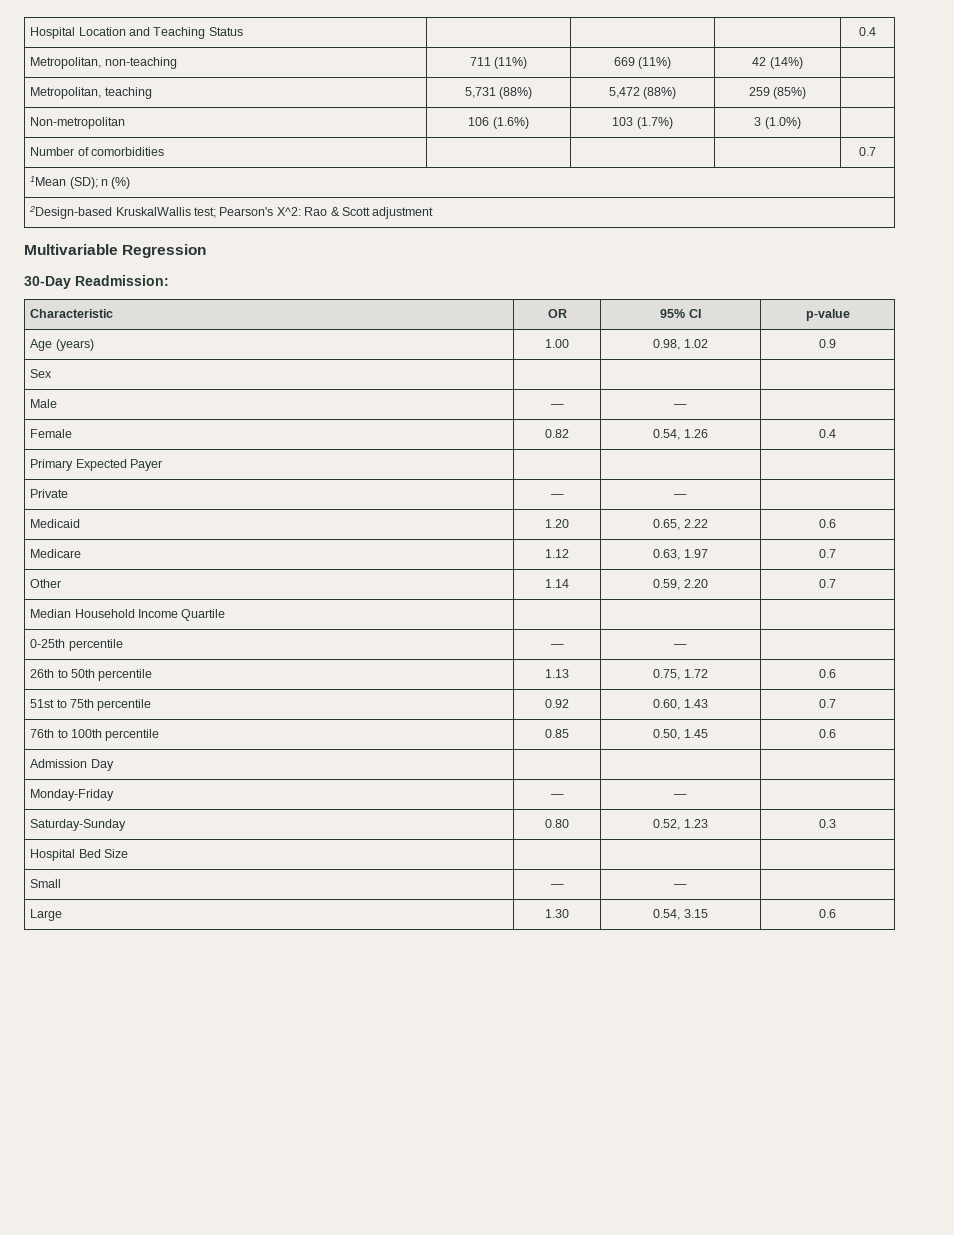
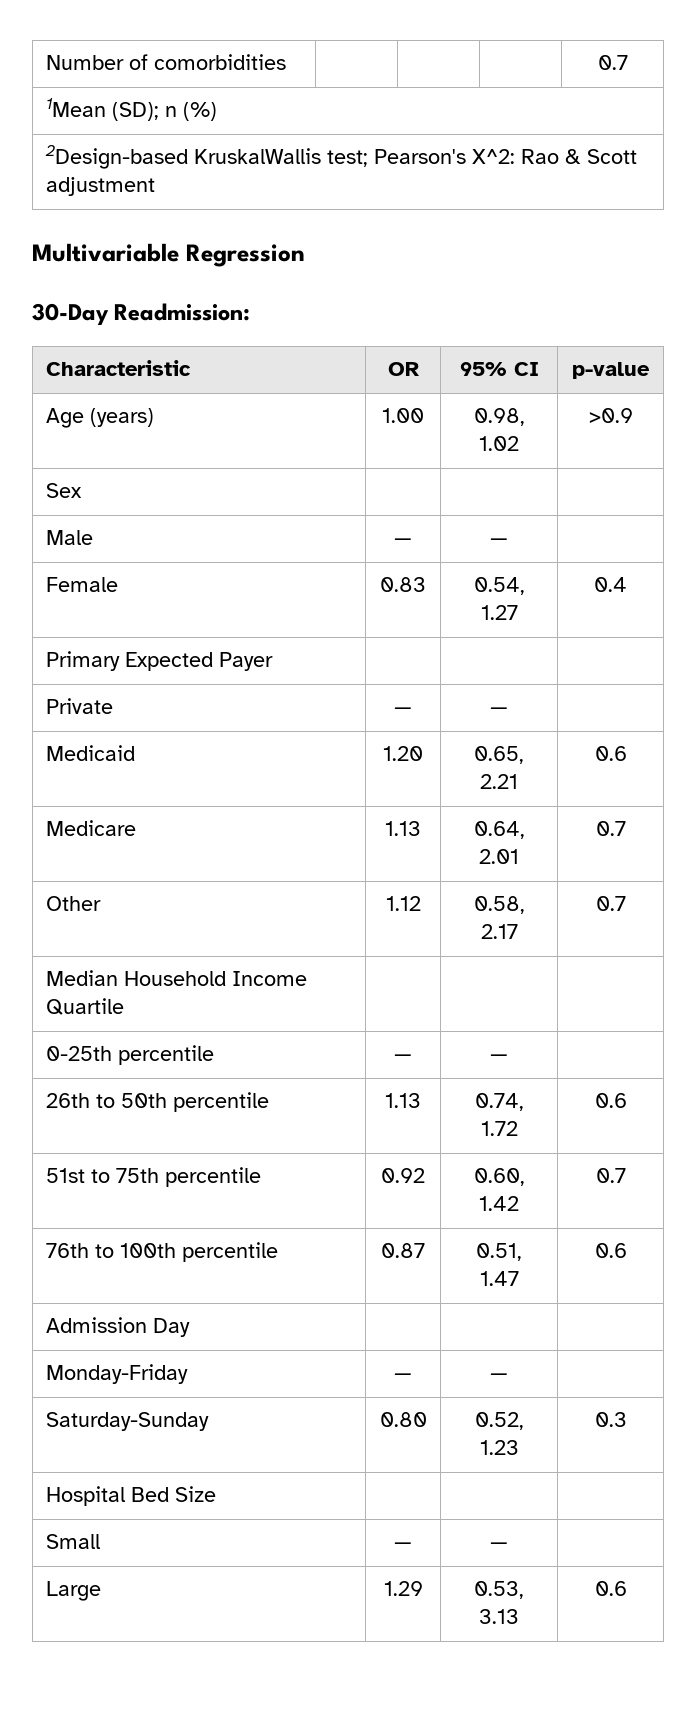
- Hospital Location and Teaching Status | | | | 0.4
- Metropolitan, non-teaching | 711 (11%) | 669 (11%) | 42 (14%) |
- Metropolitan, teaching | 5,731 (88%) | 5,472 (88%) | 259 (85%) |
- Non-metropolitan | 106 (1.6%) | 103 (1.7%) | 3 (1.0%) |
- Age (years) | 1.00 | 0.98, 1.02 | 0.9
+ Age (years) | 1.00 | 0.98, 1.02 | >0.9
- Female | 0.82 | 0.54, 1.26 | 0.4
+ Female | 0.83 | 0.54, 1.27 | 0.4
- Medicaid | 1.20 | 0.65, 2.22 | 0.6
+ Medicaid | 1.20 | 0.65, 2.21 | 0.6
- Medicare | 1.12 | 0.63, 1.97 | 0.7
+ Medicare | 1.13 | 0.64, 2.01 | 0.7
- Other | 1.14 | 0.59, 2.20 | 0.7
+ Other | 1.12 | 0.58, 2.17 | 0.7
- 26th to 50th percentile | 1.13 | 0.75, 1.72 | 0.6
+ 26th to 50th percentile | 1.13 | 0.74, 1.72 | 0.6
- 51st to 75th percentile | 0.92 | 0.60, 1.43 | 0.7
+ 51st to 75th percentile | 0.92 | 0.60, 1.42 | 0.7
- 76th to 100th percentile | 0.85 | 0.50, 1.45 | 0.6
+ 76th to 100th percentile | 0.87 | 0.51, 1.47 | 0.6
- Large | 1.30 | 0.54, 3.15 | 0.6
+ Large | 1.29 | 0.53, 3.13 | 0.6

